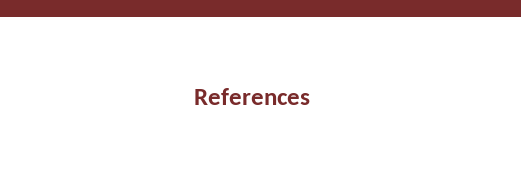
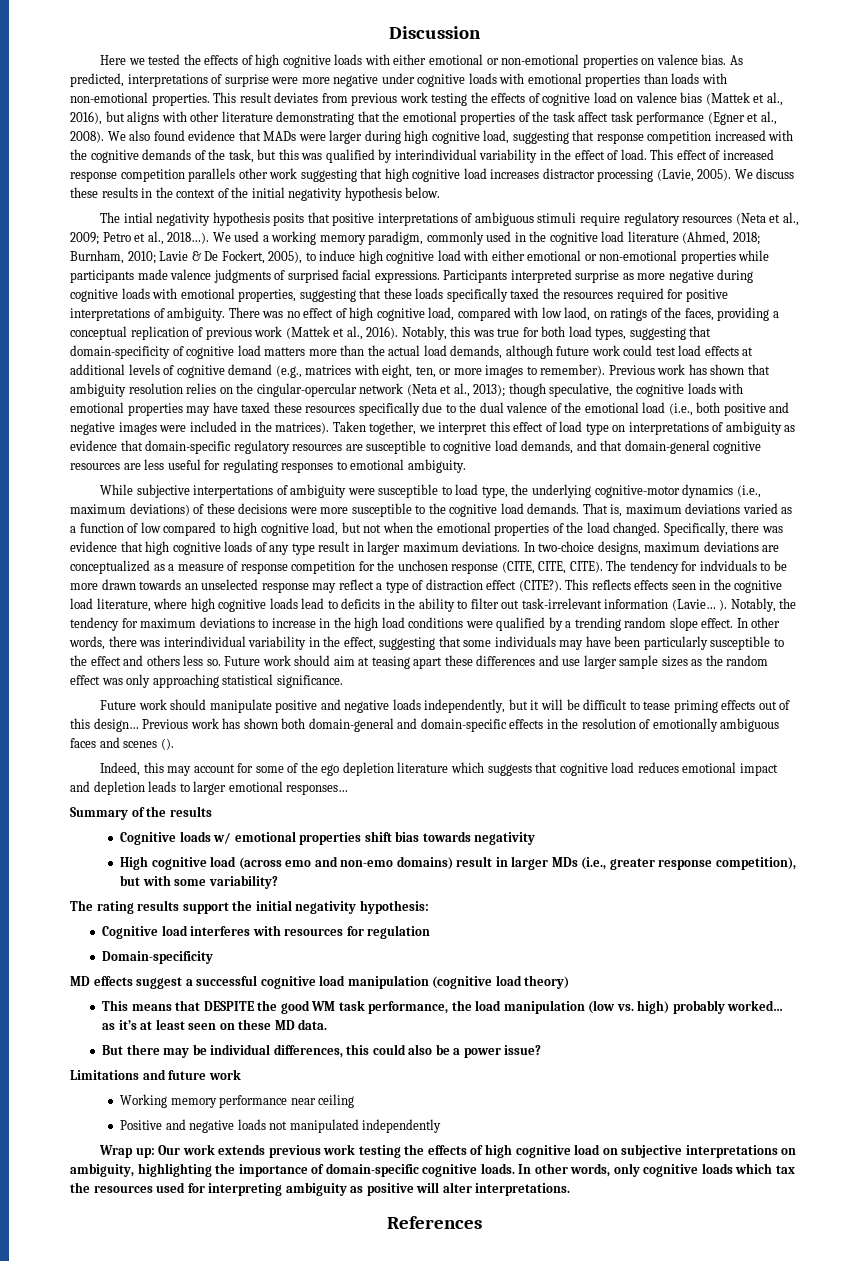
+ Discussion
+ Here we tested the effects of high cognitive loads with either emotional or non-emotional properties on valence bias. As predicted, interpretations of surprise were more negative under cognitive loads with emotional properties than loads with non-emotional properties. This result deviates from previous work testing the effects of cognitive load on valence bias (Mattek et al., 2016), but aligns with other literature demonstrating that the emotional properties of the task affect task performance (Egner et al., 2008). We also found evidence that MADs were larger during high cognitive load, suggesting that response competition increased with the cognitive demands of the task, but this was qualified by interindividual variability in the effect of load. This effect of increased response competition parallels other work suggesting that high cognitive load increases distractor processing (Lavie, 2005). We discuss these results in the context of the initial negativity hypothesis below.
+ The intial negativity hypothesis posits that positive interpretations of ambiguous stimuli require regulatory resources (Neta et al., 2009; Petro et al., 2018…). We used a working memory paradigm, commonly used in the cognitive load literature (Ahmed, 2018; Burnham, 2010; Lavie & De Fockert, 2005), to induce high cognitive load with either emotional or non-emotional properties while participants made valence judgments of surprised facial expressions. Participants interpreted surprise as more negative during cognitive loads with emotional properties, suggesting that these loads specifically taxed the resources required for positive interpretations of ambiguity. There was no effect of high cognitive load, compared with low laod, on ratings of the faces, providing a conceptual replication of previous work (Mattek et al., 2016). Notably, this was true for both load types, suggesting that domain-specificity of cognitive load matters more than the actual load demands, although future work could test load effects at additional levels of cognitive demand (e.g., matrices with eight, ten, or more images to remember). Previous work has shown that ambiguity resolution relies on the cingular-opercular network (Neta et al., 2013); though speculative, the cognitive loads with emotional properties may have taxed these resources specifically due to the dual valence of the emotional load (i.e., both positive and negative images were included in the matrices). Taken together, we interpret this effect of load type on interpretations of ambiguity as evidence that domain-specific regulatory resources are susceptible to cognitive load demands, and that domain-general cognitive resources are less useful for regulating responses to emotional ambiguity.
+ While subjective interpertations of ambiguity were susceptible to load type, the underlying cognitive-motor dynamics (i.e., maximum deviations) of these decisions were more susceptible to the cognitive load demands. That is, maximum deviations varied as a function of low compared to high cognitive load, but not when the emotional properties of the load changed. Specifically, there was evidence that high cognitive loads of any type result in larger maximum deviations. In two-choice designs, maximum deviations are conceptualized as a measure of response competition for the unchosen response (CITE, CITE, CITE). The tendency for indviduals to be more drawn towards an unselected response may reflect a type of distraction effect (CITE?). This reflects effects seen in the cognitive load literature, where high cognitive loads lead to deficits in the ability to filter out task-irrelevant information (Lavie… ). Notably, the tendency for maximum deviations to increase in the high load conditions were qualified by a trending random slope effect. In other words, there was interindividual variability in the effect, suggesting that some individuals may have been particularly susceptible to the effect and others less so. Future work should aim at teasing apart these differences and use larger sample sizes as the random effect was only approaching statistical significance.
+ Future work should manipulate positive and negative loads independently, but it will be difficult to tease priming effects out of this design… Previous work has shown both domain-general and domain-specific effects in the resolution of emotionally ambiguous faces and scenes ().
+ Indeed, this may account for some of the ego depletion literature which suggests that cognitive load reduces emotional impact and depletion leads to larger emotional responses…
+ Summary of the results
+ Cognitive loads w/ emotional properties shift bias towards negativity
+ High cognitive load (across emo and non-emo domains) result in larger MDs (i.e., greater response competition), but with some variability?
+ The rating results support the initial negativity hypothesis:
+ Cognitive load interferes with resources for regulation
+ Domain-specificity
+ MD effects suggest a successful cognitive load manipulation (cognitive load theory)
+ This means that DESPITE the good WM task performance, the load manipulation (low vs. high) probably worked… as it’s at least seen on these MD data.
+ But there may be individual differences, this could also be a power issue?
+ Limitations and future work
+ Working memory performance near ceiling
+ Positive and negative loads not manipulated independently
+ Wrap up: Our work extends previous work testing the effects of high cognitive load on subjective interpretations on ambiguity, highlighting the importance of domain-specific cognitive loads. In other words, only cognitive loads which tax the resources used for interpreting ambiguity as positive will alter interpretations.

